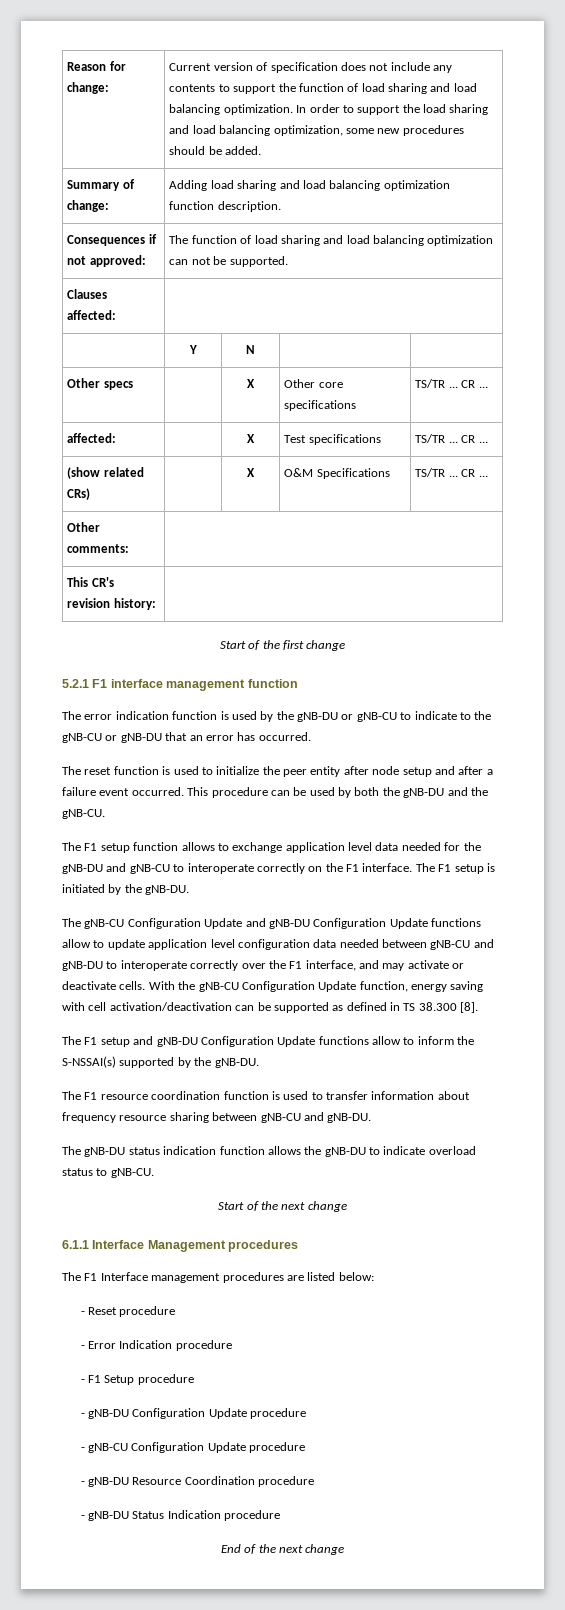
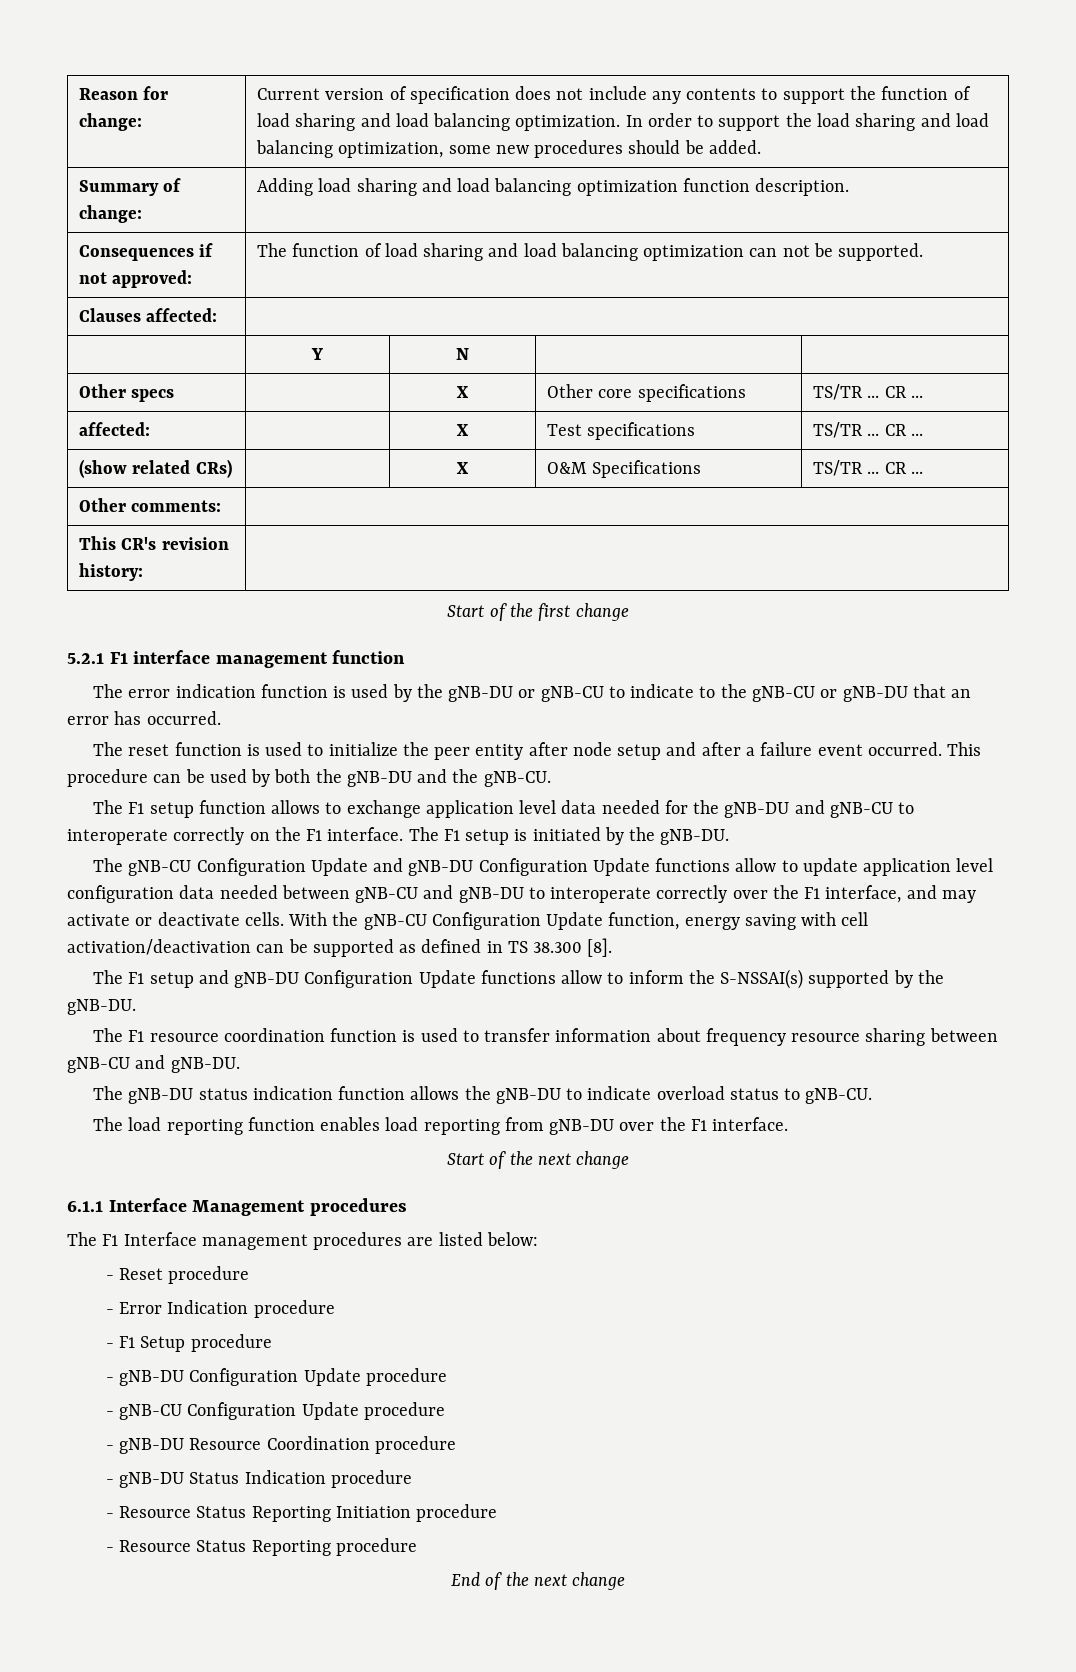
+ The load reporting function enables load reporting from gNB-DU over the F1 interface.
+ - Resource Status Reporting Initiation procedure
+ - Resource Status Reporting procedure

